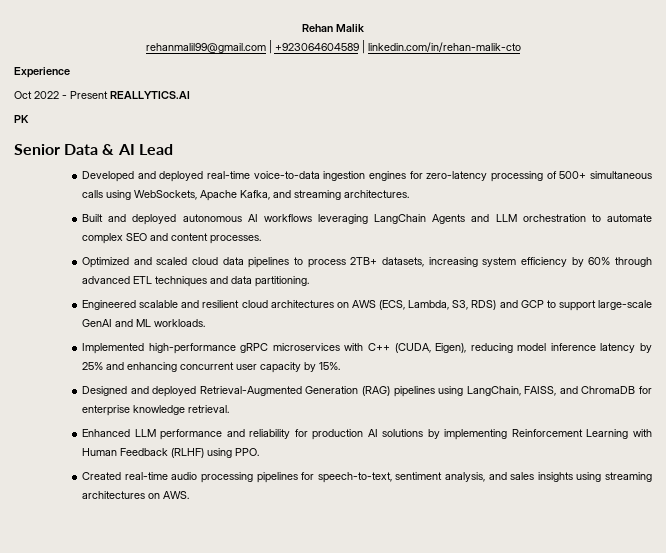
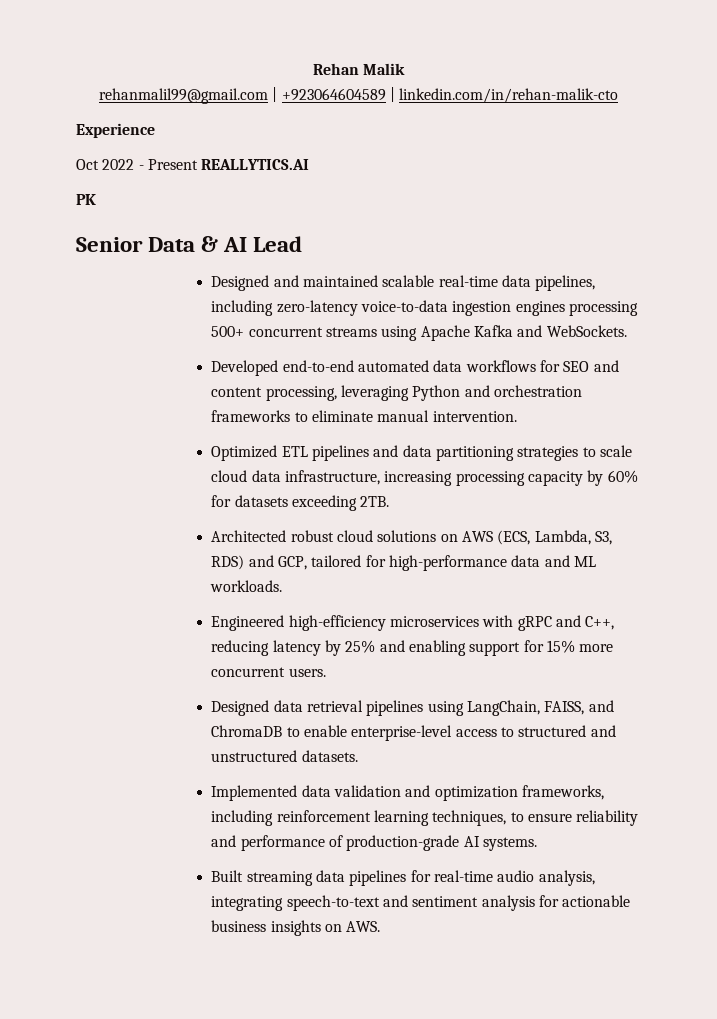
- Developed and deployed real-time voice-to-data ingestion engines for zero-latency processing of 500+ simultaneous calls using WebSockets, Apache Kafka, and streaming architectures.
- Built and deployed autonomous AI workflows leveraging LangChain Agents and LLM orchestration to automate complex SEO and content processes.
- Optimized and scaled cloud data pipelines to process 2TB+ datasets, increasing system efficiency by 60% through advanced ETL techniques and data partitioning.
- Engineered scalable and resilient cloud architectures on AWS (ECS, Lambda, S3, RDS) and GCP to support large-scale GenAI and ML workloads.
- Implemented high-performance gRPC microservices with C++ (CUDA, Eigen), reducing model inference latency by 25% and enhancing concurrent user capacity by 15%.
- Designed and deployed Retrieval-Augmented Generation (RAG) pipelines using LangChain, FAISS, and ChromaDB for enterprise knowledge retrieval.
- Enhanced LLM performance and reliability for production AI solutions by implementing Reinforcement Learning with Human Feedback (RLHF) using PPO.
- Created real-time audio processing pipelines for speech-to-text, sentiment analysis, and sales insights using streaming architectures on AWS.
+ Designed and maintained scalable real-time data pipelines, including zero-latency voice-to-data ingestion engines processing 500+ concurrent streams using Apache Kafka and WebSockets.
+ Developed end-to-end automated data workflows for SEO and content processing, leveraging Python and orchestration frameworks to eliminate manual intervention.
+ Optimized ETL pipelines and data partitioning strategies to scale cloud data infrastructure, increasing processing capacity by 60% for datasets exceeding 2TB.
+ Architected robust cloud solutions on AWS (ECS, Lambda, S3, RDS) and GCP, tailored for high-performance data and ML workloads.
+ Engineered high-efficiency microservices with gRPC and C++, reducing latency by 25% and enabling support for 15% more concurrent users.
+ Designed data retrieval pipelines using LangChain, FAISS, and ChromaDB to enable enterprise-level access to structured and unstructured datasets.
+ Implemented data validation and optimization frameworks, including reinforcement learning techniques, to ensure reliability and performance of production-grade AI systems.
+ Built streaming data pipelines for real-time audio analysis, integrating speech-to-text and sentiment analysis for actionable business insights on AWS.

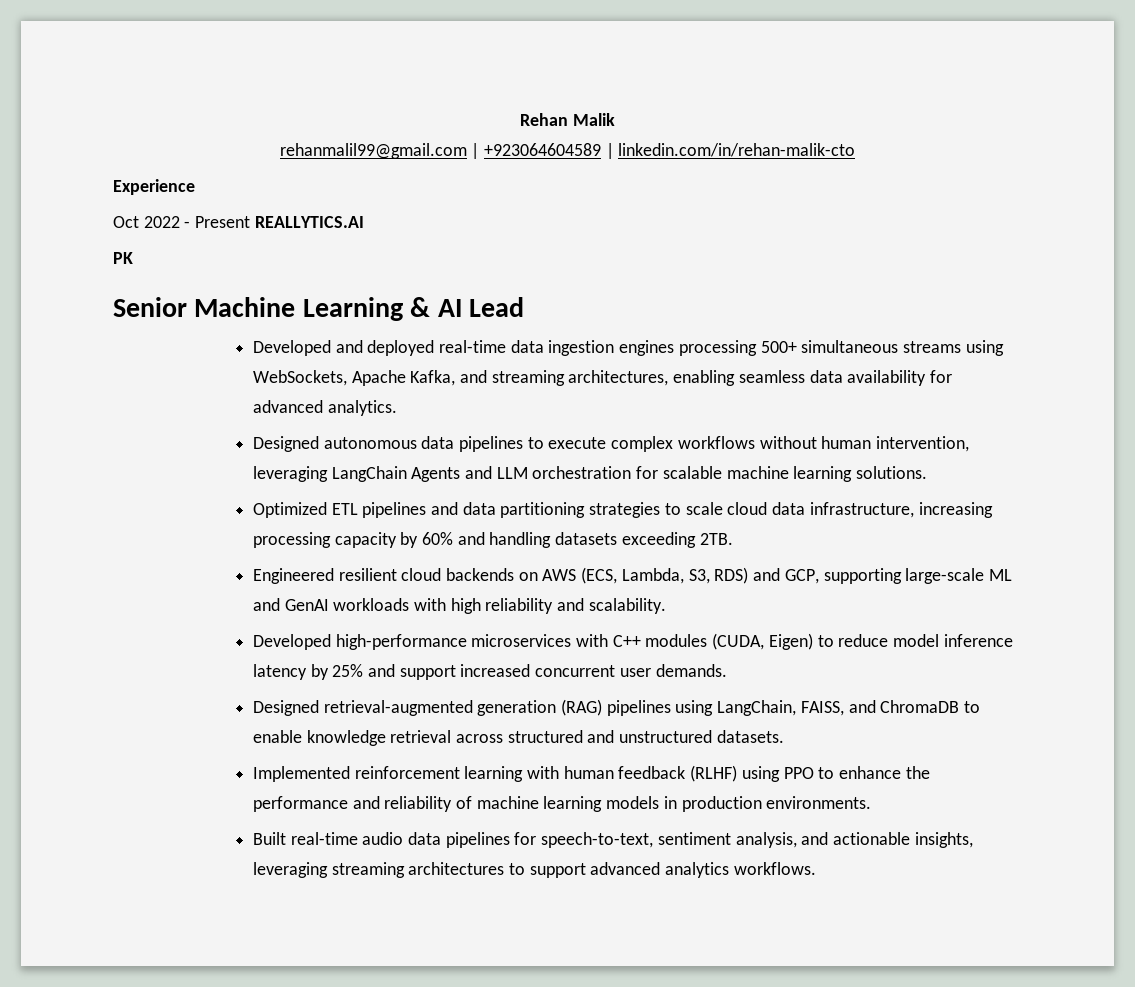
- Senior Data & AI Lead
+ Senior Machine Learning & AI Lead
- Designed and maintained scalable real-time data pipelines, including zero-latency voice-to-data ingestion engines processing 500+ concurrent streams using Apache Kafka and WebSockets.
- Developed end-to-end automated data workflows for SEO and content processing, leveraging Python and orchestration frameworks to eliminate manual intervention.
+ Developed and deployed real-time data ingestion engines processing 500+ simultaneous streams using WebSockets, Apache Kafka, and streaming architectures, enabling seamless data availability for advanced analytics.
+ Designed autonomous data pipelines to execute complex workflows without human intervention, leveraging LangChain Agents and LLM orchestration for scalable machine learning solutions.
- Optimized ETL pipelines and data partitioning strategies to scale cloud data infrastructure, increasing processing capacity by 60% for datasets exceeding 2TB.
+ Optimized ETL pipelines and data partitioning strategies to scale cloud data infrastructure, increasing processing capacity by 60% and handling datasets exceeding 2TB.
- Architected robust cloud solutions on AWS (ECS, Lambda, S3, RDS) and GCP, tailored for high-performance data and ML workloads.
- Engineered high-efficiency microservices with gRPC and C++, reducing latency by 25% and enabling support for 15% more concurrent users.
- Designed data retrieval pipelines using LangChain, FAISS, and ChromaDB to enable enterprise-level access to structured and unstructured datasets.
+ Engineered resilient cloud backends on AWS (ECS, Lambda, S3, RDS) and GCP, supporting large-scale ML and GenAI workloads with high reliability and scalability.
+ Developed high-performance microservices with C++ modules (CUDA, Eigen) to reduce model inference latency by 25% and support increased concurrent user demands.
+ Designed retrieval-augmented generation (RAG) pipelines using LangChain, FAISS, and ChromaDB to enable knowledge retrieval across structured and unstructured datasets.
- Implemented data validation and optimization frameworks, including reinforcement learning techniques, to ensure reliability and performance of production-grade AI systems.
+ Implemented reinforcement learning with human feedback (RLHF) using PPO to enhance the performance and reliability of machine learning models in production environments.
- Built streaming data pipelines for real-time audio analysis, integrating speech-to-text and sentiment analysis for actionable business insights on AWS.
+ Built real-time audio data pipelines for speech-to-text, sentiment analysis, and actionable insights, leveraging streaming architectures to support advanced analytics workflows.

